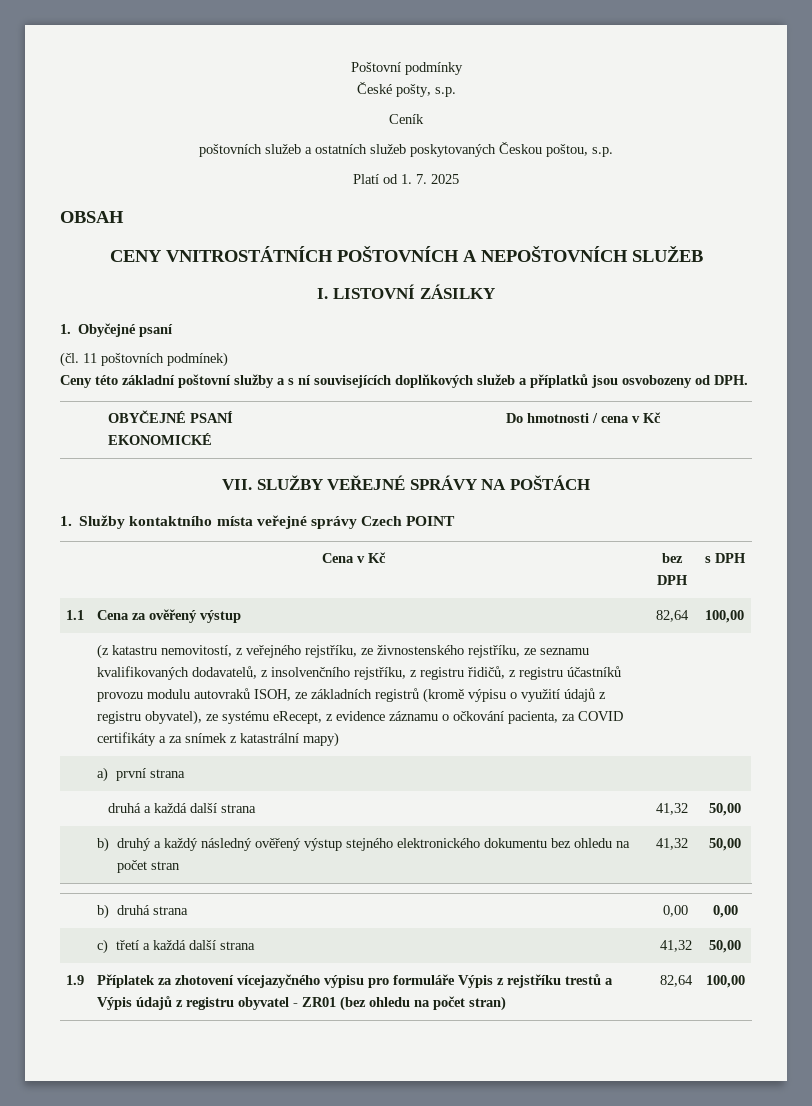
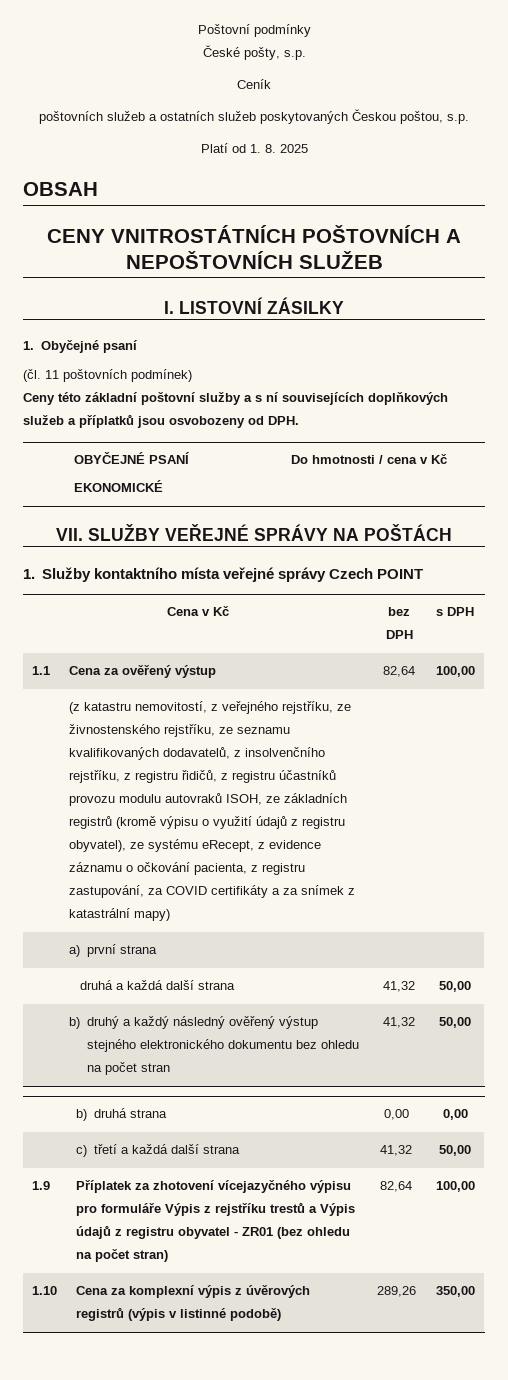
- Platí od 1. 7. 2025
+ Platí od 1. 8. 2025
- (z katastru nemovitostí, z veřejného rejstříku, ze živnostenského rejstříku, ze seznamu kvalifikovaných dodavatelů, z insolvenčního rejstříku, z registru řidičů, z registru účastníků provozu modulu autovraků ISOH, ze základních registrů (kromě výpisu o využití údajů z registru obyvatel), ze systému eRecept, z evidence záznamu o očkování pacienta, za COVID certifikáty a za snímek z katastrální mapy)
+ (z katastru nemovitostí, z veřejného rejstříku, ze živnostenského rejstříku, ze seznamu kvalifikovaných dodavatelů, z insolvenčního rejstříku, z registru řidičů, z registru účastníků provozu modulu autovraků ISOH, ze základních registrů (kromě výpisu o využití údajů z registru obyvatel), ze systému eRecept, z evidence záznamu o očkování pacienta, z registru zastupování, za COVID certifikáty a za snímek z katastrální mapy)
+ 1.10 | Cena za komplexní výpis z úvěrových registrů (výpis v listinné podobě) | 289,26 | 350,00

